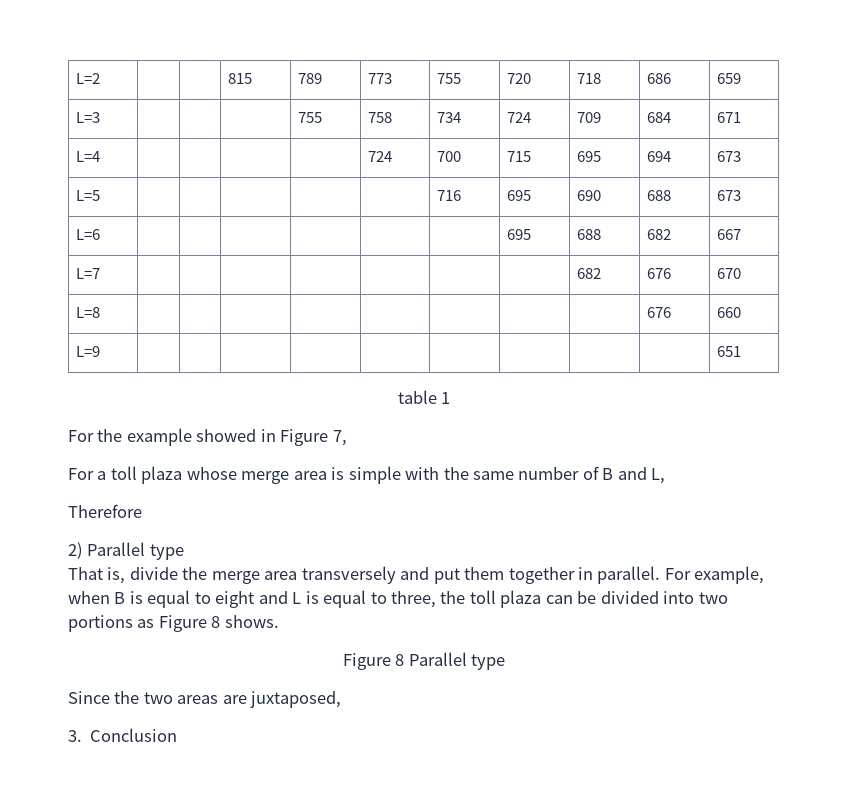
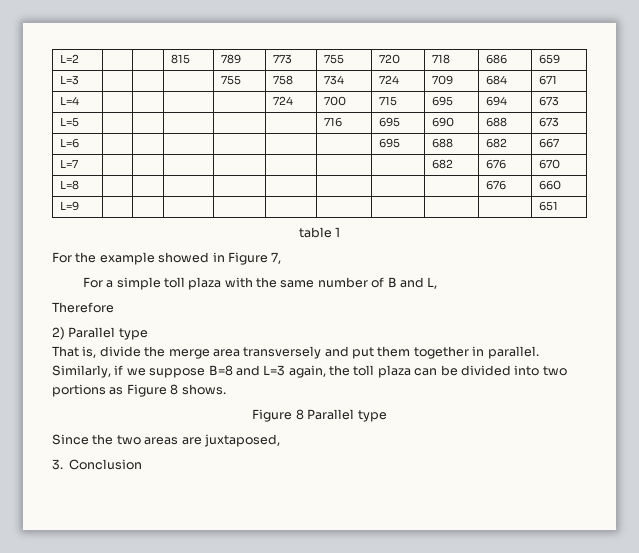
- For a toll plaza whose merge area is simple with the same number of B and L,
+ For a simple toll plaza with the same number of B and L,
- For example, when B is equal to eight and L is equal to three, the toll plaza can be divided into two portions as Figure 8 shows.
+ Similarly, if we suppose B=8 and L=3 again, the toll plaza can be divided into two portions as Figure 8 shows.

